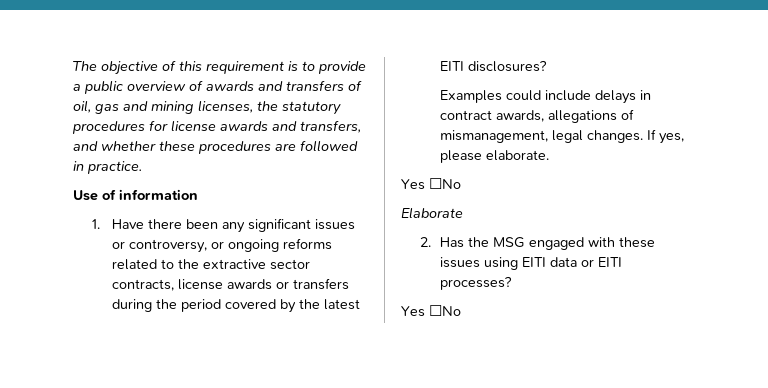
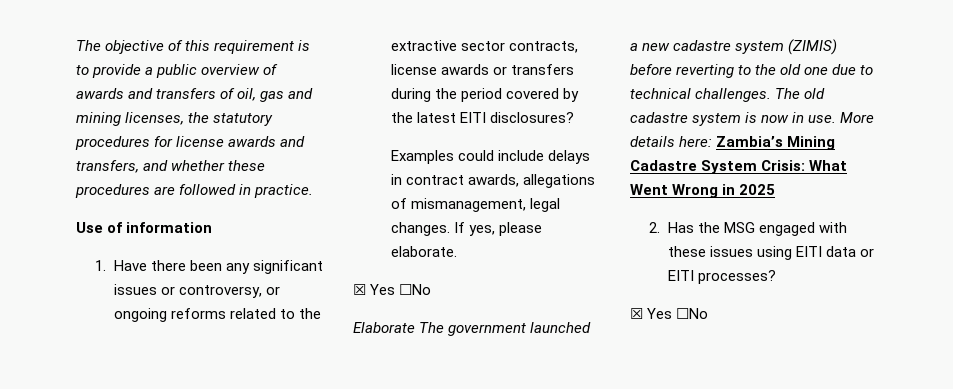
  If yes, please elaborate.
- Yes ☐No
+ ☒ Yes ☐No
- Elaborate
+ Elaborate The government launched a new cadastre system (ZIMIS) before reverting to the old one due to technical challenges. The old cadastre system is now in use. More details here: Zambia’s Mining Cadastre System Crisis: What Went Wrong in 2025
  2. Has the MSG engaged with these issues using EITI data or EITI processes?
- Yes ☐No
+ ☒ Yes ☐No

